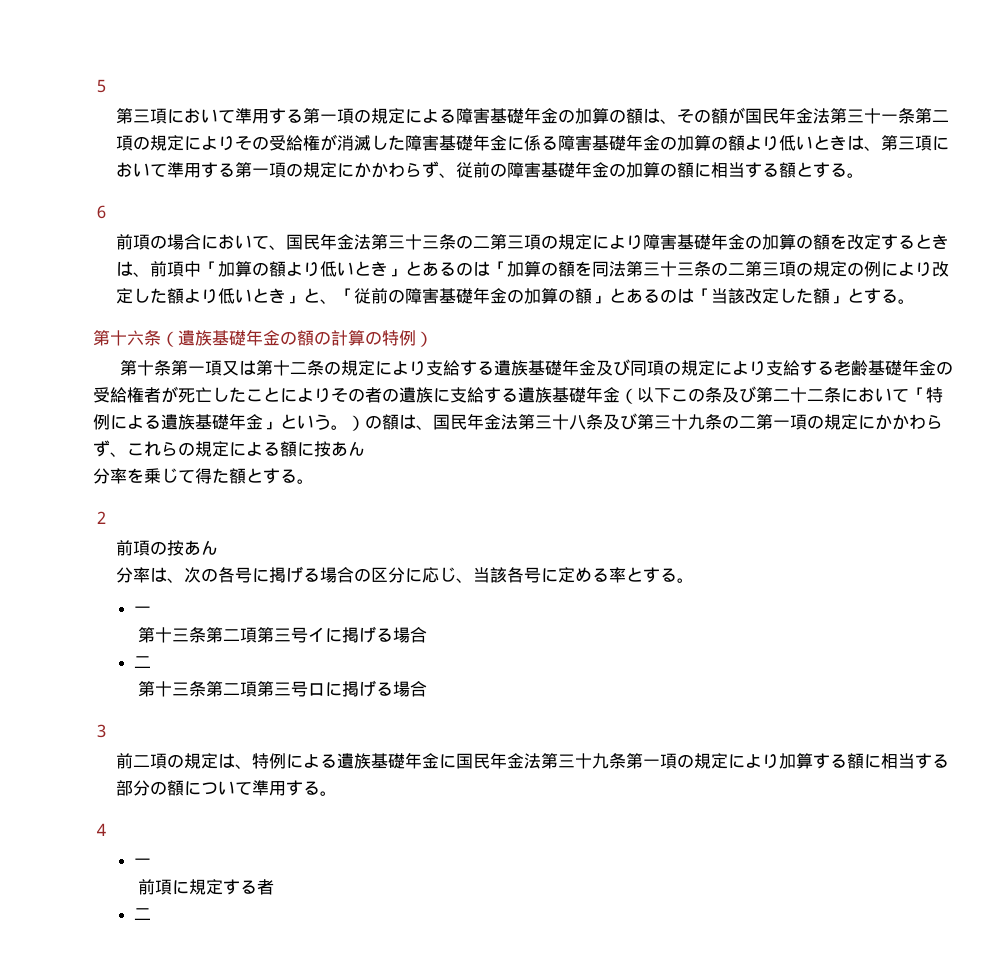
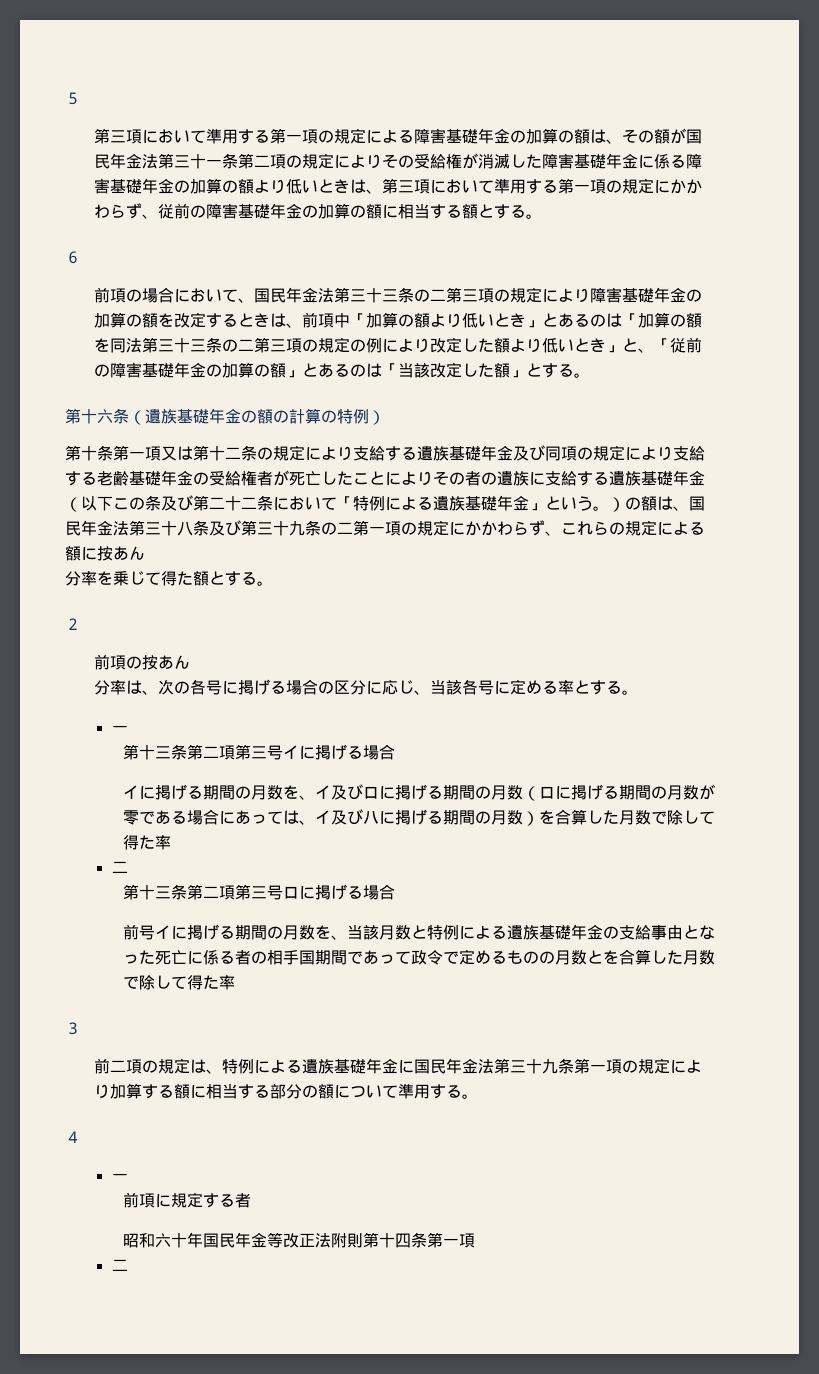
+ イに掲げる期間の月数を、イ及びロに掲げる期間の月数（ロに掲げる期間の月数が零である場合にあっては、イ及びハに掲げる期間の月数）を合算した月数で除して得た率
+ 前号イに掲げる期間の月数を、当該月数と特例による遺族基礎年金の支給事由となった死亡に係る者の相手国期間であって政令で定めるものの月数とを合算した月数で除して得た率
+ 昭和六十年国民年金等改正法附則第十四条第一項

